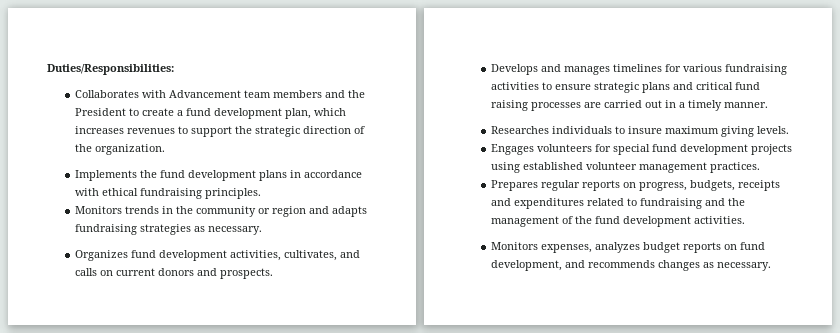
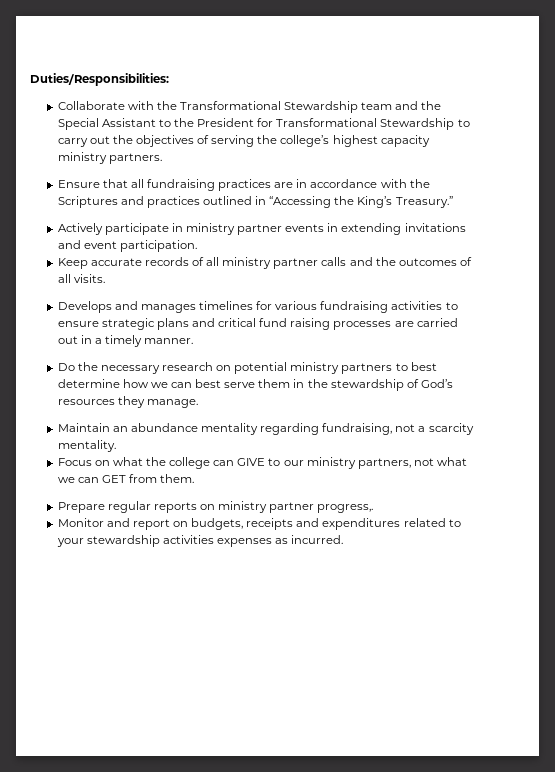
- Collaborates with Advancement team members and the President to create a fund development plan, which increases revenues to support the strategic direction of the organization.
- Implements the fund development plans in accordance with ethical fundraising principles.
- Monitors trends in the community or region and adapts fundraising strategies as necessary.
- Organizes fund development activities, cultivates, and calls on current donors and prospects.
+ Collaborate with the Transformational Stewardship team and the Special Assistant to the President for Transformational Stewardship to carry out the objectives of serving the college’s highest capacity ministry partners.
+ Ensure that all fundraising practices are in accordance with the Scriptures and practices outlined in “Accessing the King’s Treasury.”
+ Actively participate in ministry partner events in extending invitations and event participation.
+ Keep accurate records of all ministry partner calls and the outcomes of all visits.
- Researches individuals to insure maximum giving levels.
- Engages volunteers for special fund development projects using established volunteer management practices.
- Prepares regular reports on progress, budgets, receipts and expenditures related to fundraising and the management of the fund development activities.
- Monitors expenses, analyzes budget reports on fund development, and recommends changes as necessary.
+ Do the necessary research on potential ministry partners to best determine how we can best serve them in the stewardship of God’s resources they manage.
+ Maintain an abundance mentality regarding fundraising, not a scarcity mentality.
+ Focus on what the college can GIVE to our ministry partners, not what we can GET from them.
+ Prepare regular reports on ministry partner progress,.
+ Monitor and report on budgets, receipts and expenditures related to your stewardship activities expenses as incurred.

